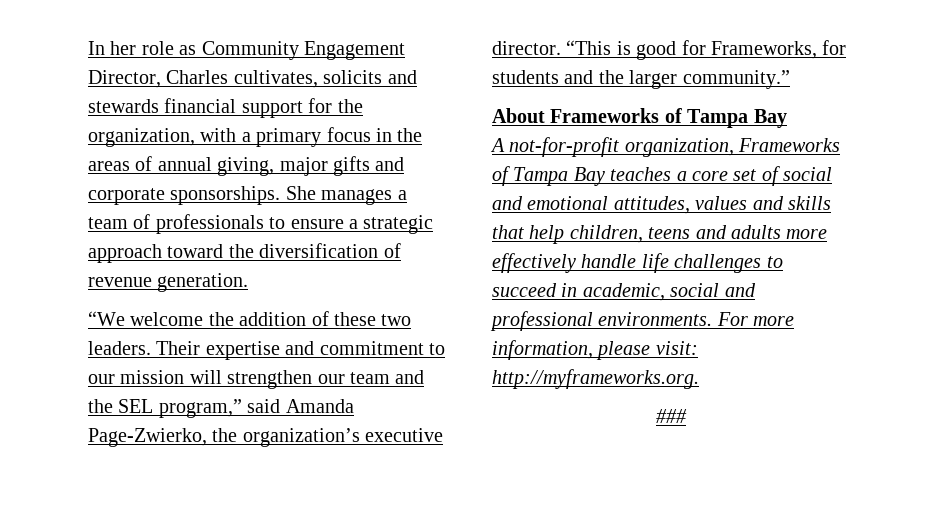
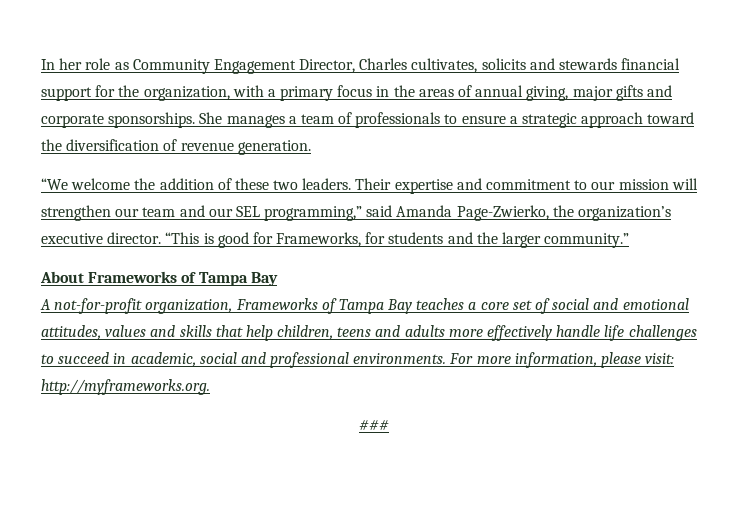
- Their expertise and commitment to our mission will strengthen our team and the SEL program,” said Amanda Page-Zwierko, the organization’s executive director.
+ Their expertise and commitment to our mission will strengthen our team and our SEL programming,” said Amanda Page-Zwierko, the organization’s executive director.

